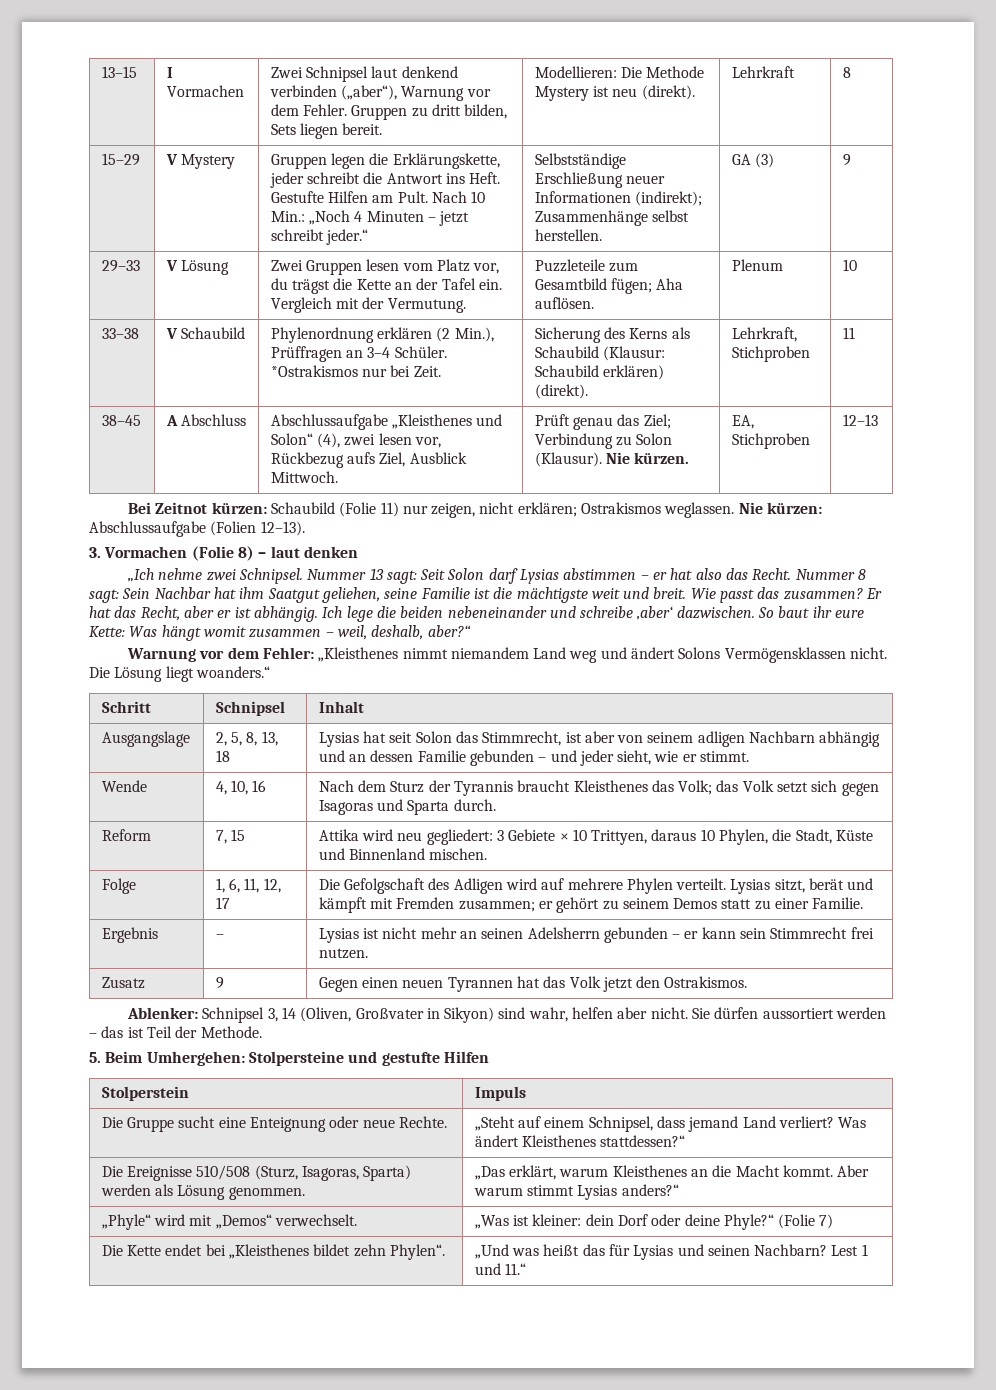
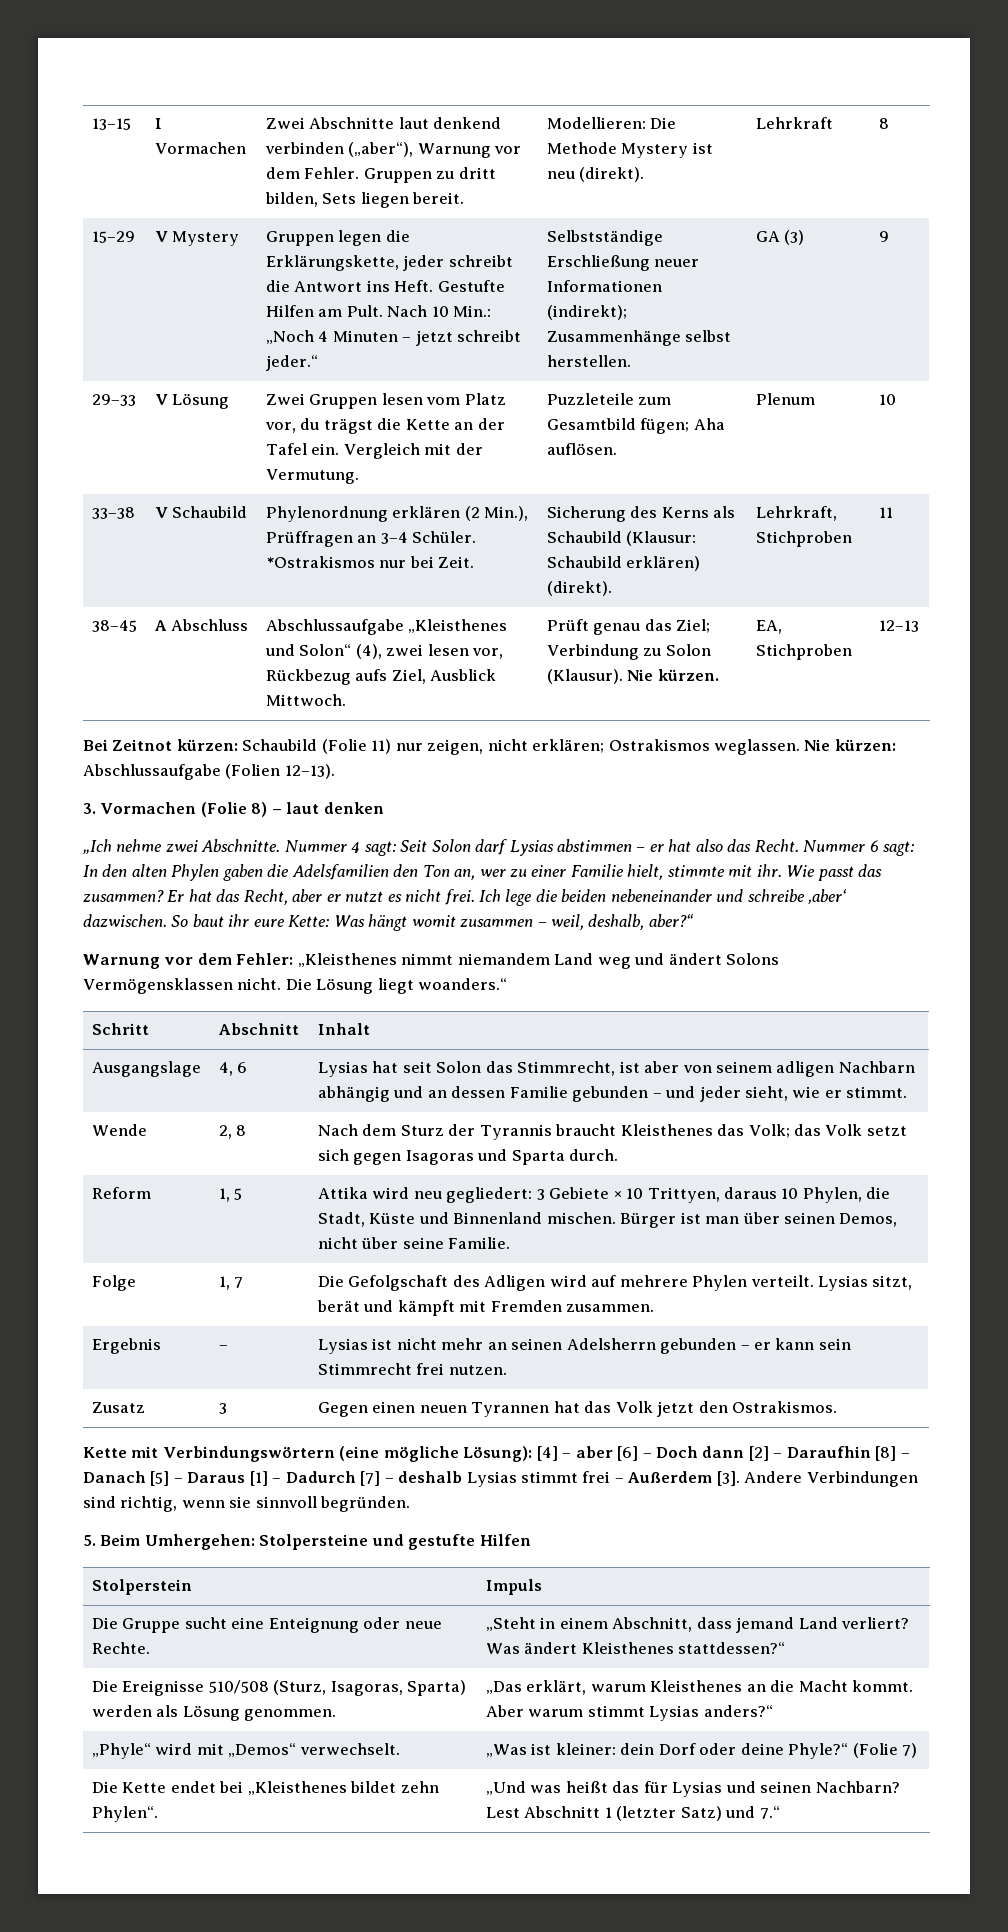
- 13–15 | I Vormachen | Zwei Schnipsel laut denkend verbinden („aber“), Warnung vor dem Fehler. Gruppen zu dritt bilden, Sets liegen bereit. | Modellieren: Die Methode Mystery ist neu (direkt). | Lehrkraft | 8
+ 13–15 | I Vormachen | Zwei Abschnitte laut denkend verbinden („aber“), Warnung vor dem Fehler. Gruppen zu dritt bilden, Sets liegen bereit. | Modellieren: Die Methode Mystery ist neu (direkt). | Lehrkraft | 8
- „Ich nehme zwei Schnipsel. Nummer 13 sagt: Seit Solon darf Lysias abstimmen – er hat also das Recht.
+ „Ich nehme zwei Abschnitte. Nummer 4 sagt: Seit Solon darf Lysias abstimmen – er hat also das Recht.
- Nummer 8 sagt: Sein Nachbar hat ihm Saatgut geliehen, seine Familie ist die mächtigste weit und breit.
+ Nummer 6 sagt: In den alten Phylen gaben die Adelsfamilien den Ton an, wer zu einer Familie hielt, stimmte mit ihr.
- Er hat das Recht, aber er ist abhängig.
+ Er hat das Recht, aber er nutzt es nicht frei.
- Schritt | Schnipsel | Inhalt
+ Schritt | Abschnitt | Inhalt
- Ausgangslage | 2, 5, 8, 13, 18 | Lysias hat seit Solon das Stimmrecht, ist aber von seinem adligen Nachbarn abhängig und an dessen Familie gebunden – und jeder sieht, wie er stimmt.
+ Ausgangslage | 4, 6 | Lysias hat seit Solon das Stimmrecht, ist aber von seinem adligen Nachbarn abhängig und an dessen Familie gebunden – und jeder sieht, wie er stimmt.
- Wende | 4, 10, 16 | Nach dem Sturz der Tyrannis braucht Kleisthenes das Volk; das Volk setzt sich gegen Isagoras und Sparta durch.
+ Wende | 2, 8 | Nach dem Sturz der Tyrannis braucht Kleisthenes das Volk; das Volk setzt sich gegen Isagoras und Sparta durch.
- Reform | 7, 15 | Attika wird neu gegliedert: 3 Gebiete × 10 Trittyen, daraus 10 Phylen, die Stadt, Küste und Binnenland mischen.
- Folge | 1, 6, 11, 12, 17 | Die Gefolgschaft des Adligen wird auf mehrere Phylen verteilt. Lysias sitzt, berät und kämpft mit Fremden zusammen; er gehört zu seinem Demos statt zu einer Familie.
+ Reform | 1, 5 | Attika wird neu gegliedert: 3 Gebiete × 10 Trittyen, daraus 10 Phylen, die Stadt, Küste und Binnenland mischen. Bürger ist man über seinen Demos, nicht über seine Familie.
+ Folge | 1, 7 | Die Gefolgschaft des Adligen wird auf mehrere Phylen verteilt. Lysias sitzt, berät und kämpft mit Fremden zusammen.
- Zusatz | 9 | Gegen einen neuen Tyrannen hat das Volk jetzt den Ostrakismos.
+ Zusatz | 3 | Gegen einen neuen Tyrannen hat das Volk jetzt den Ostrakismos.
- Ablenker: Schnipsel 3, 14 (Oliven, Großvater in Sikyon) sind wahr, helfen aber nicht. Sie dürfen aussortiert werden – das ist Teil der Methode.
+ Kette mit Verbindungswörtern (eine mögliche Lösung): [4] – aber [6] – Doch dann [2] – Daraufhin [8] – Danach [5] – Daraus [1] – Dadurch [7] – deshalb Lysias stimmt frei – Außerdem [3]. Andere Verbindungen sind richtig, wenn sie sinnvoll begründen.
- Die Gruppe sucht eine Enteignung oder neue Rechte. | „Steht auf einem Schnipsel, dass jemand Land verliert? Was ändert Kleisthenes stattdessen?“
+ Die Gruppe sucht eine Enteignung oder neue Rechte. | „Steht in einem Abschnitt, dass jemand Land verliert? Was ändert Kleisthenes stattdessen?“
- Die Kette endet bei „Kleisthenes bildet zehn Phylen“. | „Und was heißt das für Lysias und seinen Nachbarn? Lest 1 und 11.“
+ Die Kette endet bei „Kleisthenes bildet zehn Phylen“. | „Und was heißt das für Lysias und seinen Nachbarn? Lest Abschnitt 1 (letzter Satz) und 7.“

